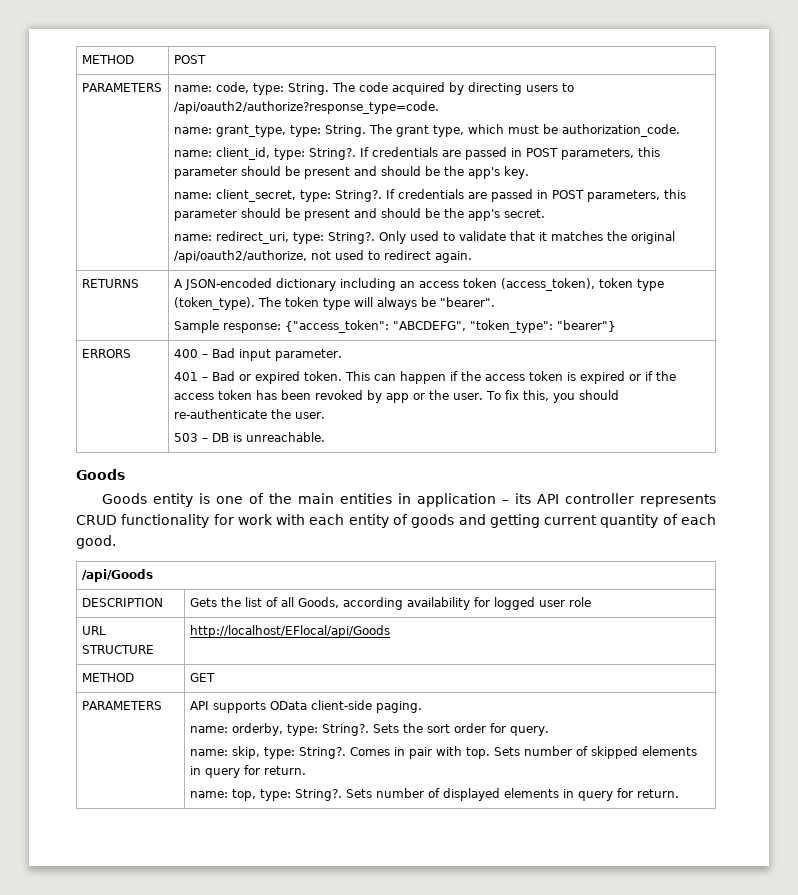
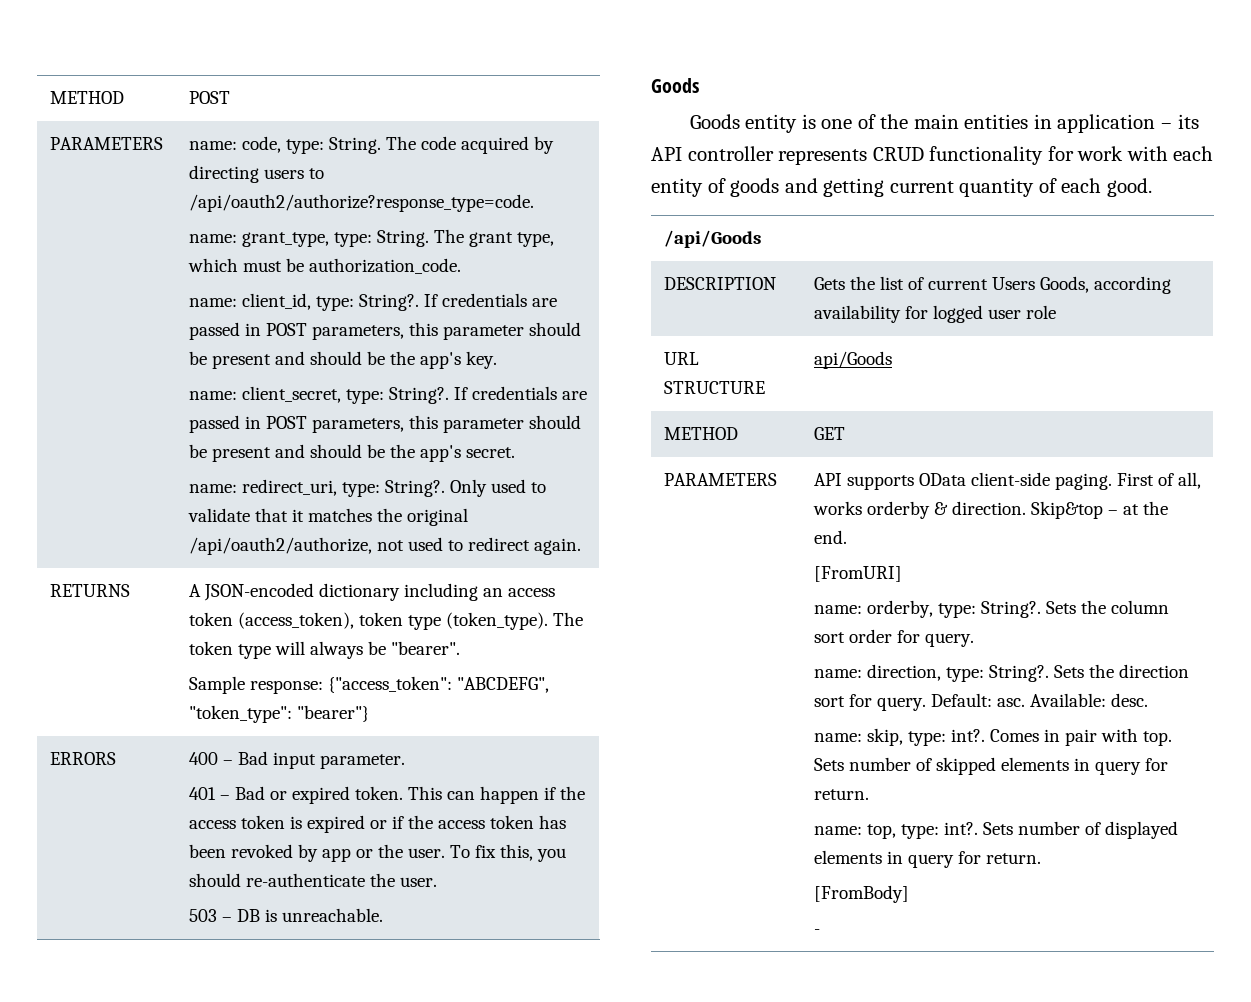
- DESCRIPTION | Gets the list of all Goods, according availability for logged user role
+ DESCRIPTION | Gets the list of current Users Goods, according availability for logged user role
- URL STRUCTURE | http://localhost/EFlocal/api/Goods
+ URL STRUCTURE | api/Goods
+ First of all, works orderby & direction. Skip&top – at the end.
+ [FromURI]
- Sets the sort order for query.
+ Sets the column sort order for query.
+ name: direction, type: String?. Sets the direction sort for query. Default: asc. Available: desc.
- name: skip, type: String?.
+ name: skip, type: int?.
- name: top, type: String?.
+ name: top, type: int?.
+ [FromBody]
+ -

